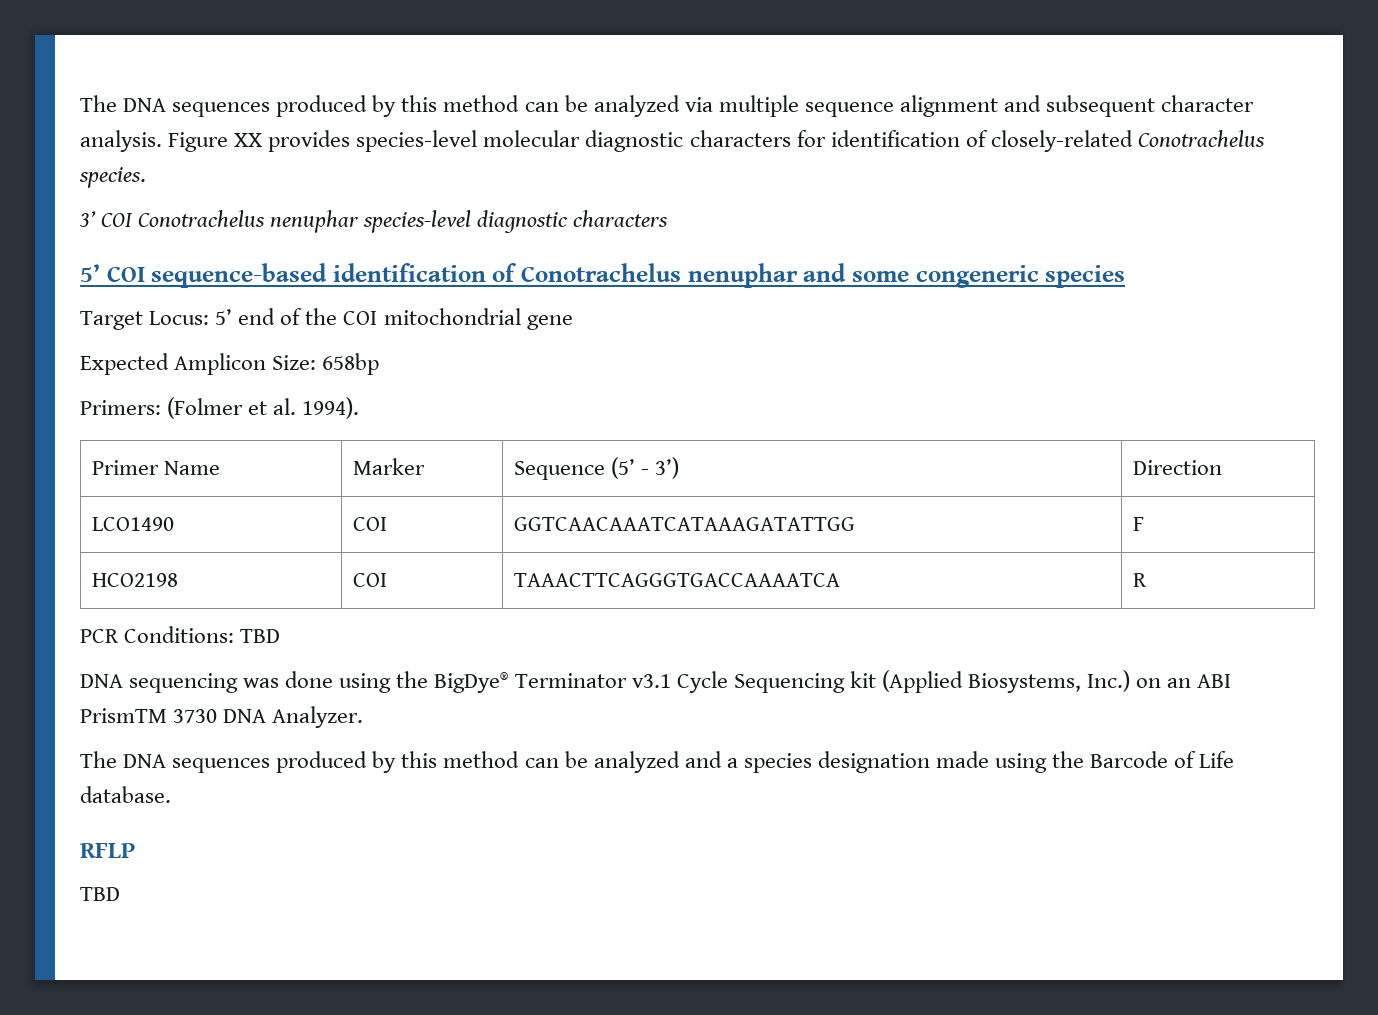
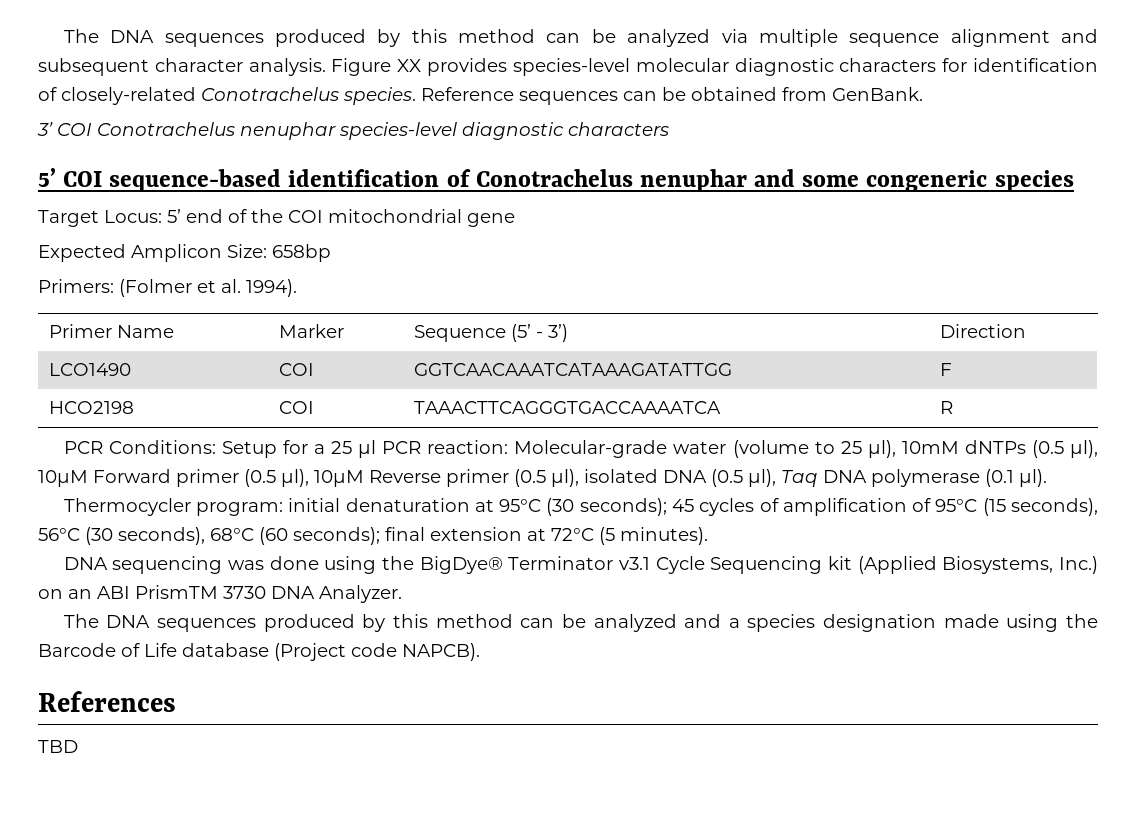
+ Reference sequences can be obtained from GenBank.
- PCR Conditions: TBD
+ PCR Conditions: Setup for a 25 µl PCR reaction: Molecular-grade water (volume to 25 µl), 10mM dNTPs (0.5 µl), 10µM Forward primer (0.5 µl), 10µM Reverse primer (0.5 µl), isolated DNA (0.5 µl), Taq DNA polymerase (0.1 µl).
+ Thermocycler program: initial denaturation at 95°C (30 seconds); 45 cycles of amplification of 95°C (15 seconds), 56°C (30 seconds), 68°C (60 seconds); final extension at 72°C (5 minutes).
- The DNA sequences produced by this method can be analyzed and a species designation made using the Barcode of Life database.
- RFLP
+ The DNA sequences produced by this method can be analyzed and a species designation made using the Barcode of Life database (Project code NAPCB).
+ References

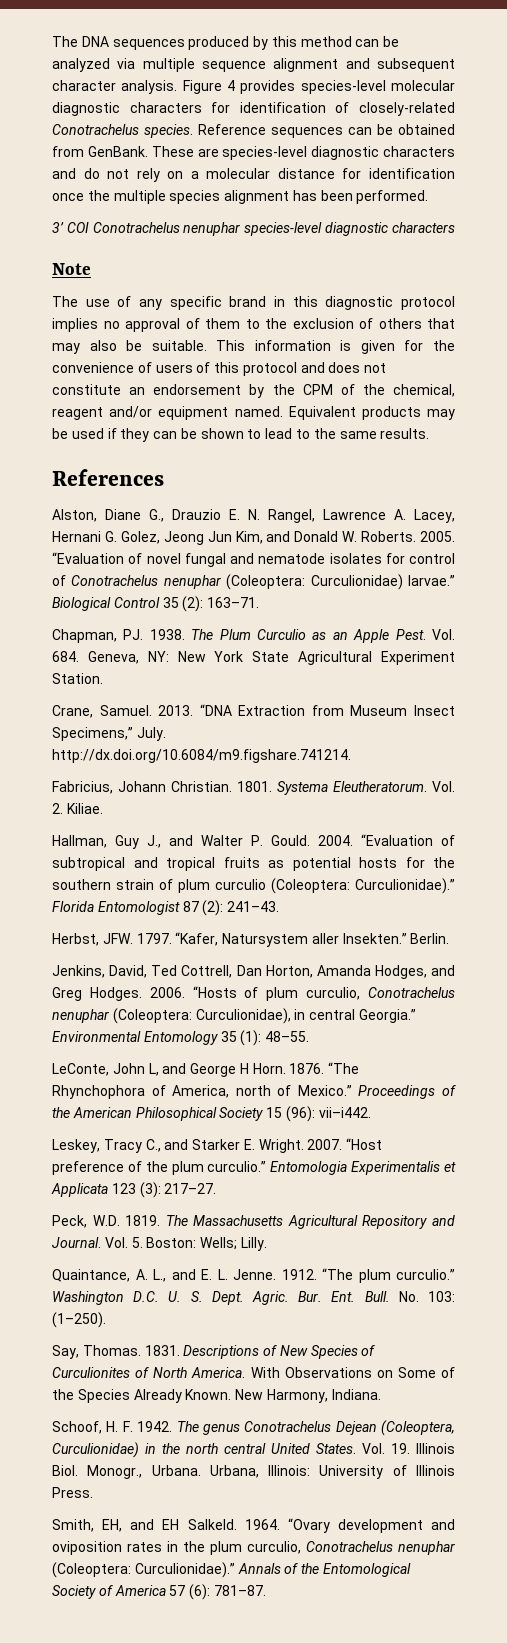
- Figure XX provides species-level molecular diagnostic characters for identification of closely-related Conotrachelus species.
+ Figure 4 provides species-level molecular diagnostic characters for identification of closely-related Conotrachelus species.
+ These are species-level diagnostic characters and do not rely on a molecular distance for identification once the multiple species alignment has been performed.
- 5’ COI sequence-based identification of Conotrachelus nenuphar and some congeneric species
- Target Locus: 5’ end of the COI mitochondrial gene
- Expected Amplicon Size: 658bp
- Primers: (Folmer et al. 1994).
- Primer Name | Marker | Sequence (5’ - 3’) | Direction
- LCO1490 | COI | GGTCAACAAATCATAAAGATATTGG | F
- HCO2198 | COI | TAAACTTCAGGGTGACCAAAATCA | R
- PCR Conditions: Setup for a 25 µl PCR reaction: Molecular-grade water (volume to 25 µl), 10mM dNTPs (0.5 µl), 10µM Forward primer (0.5 µl), 10µM Reverse primer (0.5 µl), isolated DNA (0.5 µl), Taq DNA polymerase (0.1 µl).
- Thermocycler program: initial denaturation at 95°C (30 seconds); 45 cycles of amplification of 95°C (15 seconds), 56°C (30 seconds), 68°C (60 seconds); final extension at 72°C (5 minutes).
- DNA sequencing was done using the BigDye® Terminator v3.1 Cycle Sequencing kit (Applied Biosystems, Inc.) on an ABI PrismTM 3730 DNA Analyzer.
- The DNA sequences produced by this method can be analyzed and a species designation made using the Barcode of Life database (Project code NAPCB).
+ Note
+ The use of any specific brand in this diagnostic protocol implies no approval of them to the exclusion of others that may also be suitable. This information is given for the convenience of users of this protocol and does not constitute an endorsement by the CPM of the chemical, reagent and/or equipment named. Equivalent products may be used if they can be shown to lead to the same results.
  References
- TBD
+ Alston, Diane G., Drauzio E. N. Rangel, Lawrence A. Lacey, Hernani G. Golez, Jeong Jun Kim, and Donald W. Roberts. 2005. “Evaluation of novel fungal and nematode isolates for control of Conotrachelus nenuphar (Coleoptera: Curculionidae) larvae.” Biological Control 35 (2): 163–71.
+ Chapman, PJ. 1938. The Plum Curculio as an Apple Pest. Vol. 684. Geneva, NY: New York State Agricultural Experiment Station.
+ Crane, Samuel. 2013. “DNA Extraction from Museum Insect Specimens,” July. http://dx.doi.org/10.6084/m9.figshare.741214.
+ Fabricius, Johann Christian. 1801. Systema Eleutheratorum. Vol. 2. Kiliae.
+ Hallman, Guy J., and Walter P. Gould. 2004. “Evaluation of subtropical and tropical fruits as potential hosts for the southern strain of plum curculio (Coleoptera: Curculionidae).” Florida Entomologist 87 (2): 241–43.
+ Herbst, JFW. 1797. “Kafer, Natursystem aller Insekten.” Berlin.
+ Jenkins, David, Ted Cottrell, Dan Horton, Amanda Hodges, and Greg Hodges. 2006. “Hosts of plum curculio, Conotrachelus nenuphar (Coleoptera: Curculionidae), in central Georgia.” Environmental Entomology 35 (1): 48–55.
+ LeConte, John L, and George H Horn. 1876. “The Rhynchophora of America, north of Mexico.” Proceedings of the American Philosophical Society 15 (96): vii–i442.
+ Leskey, Tracy C., and Starker E. Wright. 2007. “Host preference of the plum curculio.” Entomologia Experimentalis et Applicata 123 (3): 217–27.
+ Peck, W.D. 1819. The Massachusetts Agricultural Repository and Journal. Vol. 5. Boston: Wells; Lilly.
+ Quaintance, A. L., and E. L. Jenne. 1912. “The plum curculio.” Washington D.C. U. S. Dept. Agric. Bur. Ent. Bull. No. 103: (1–250).
+ Say, Thomas. 1831. Descriptions of New Species of Curculionites of North America. With Observations on Some of the Species Already Known. New Harmony, Indiana.
+ Schoof, H. F. 1942. The genus Conotrachelus Dejean (Coleoptera, Curculionidae) in the north central United States. Vol. 19. Illinois Biol. Monogr., Urbana. Urbana, Illinois: University of Illinois Press.
+ Smith, EH, and EH Salkeld. 1964. “Ovary development and oviposition rates in the plum curculio, Conotrachelus nenuphar (Coleoptera: Curculionidae).” Annals of the Entomological Society of America 57 (6): 781–87.

